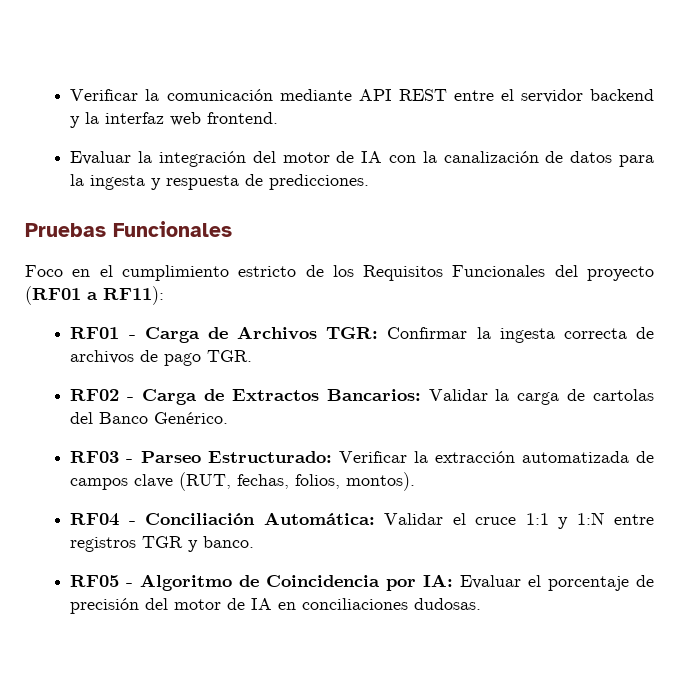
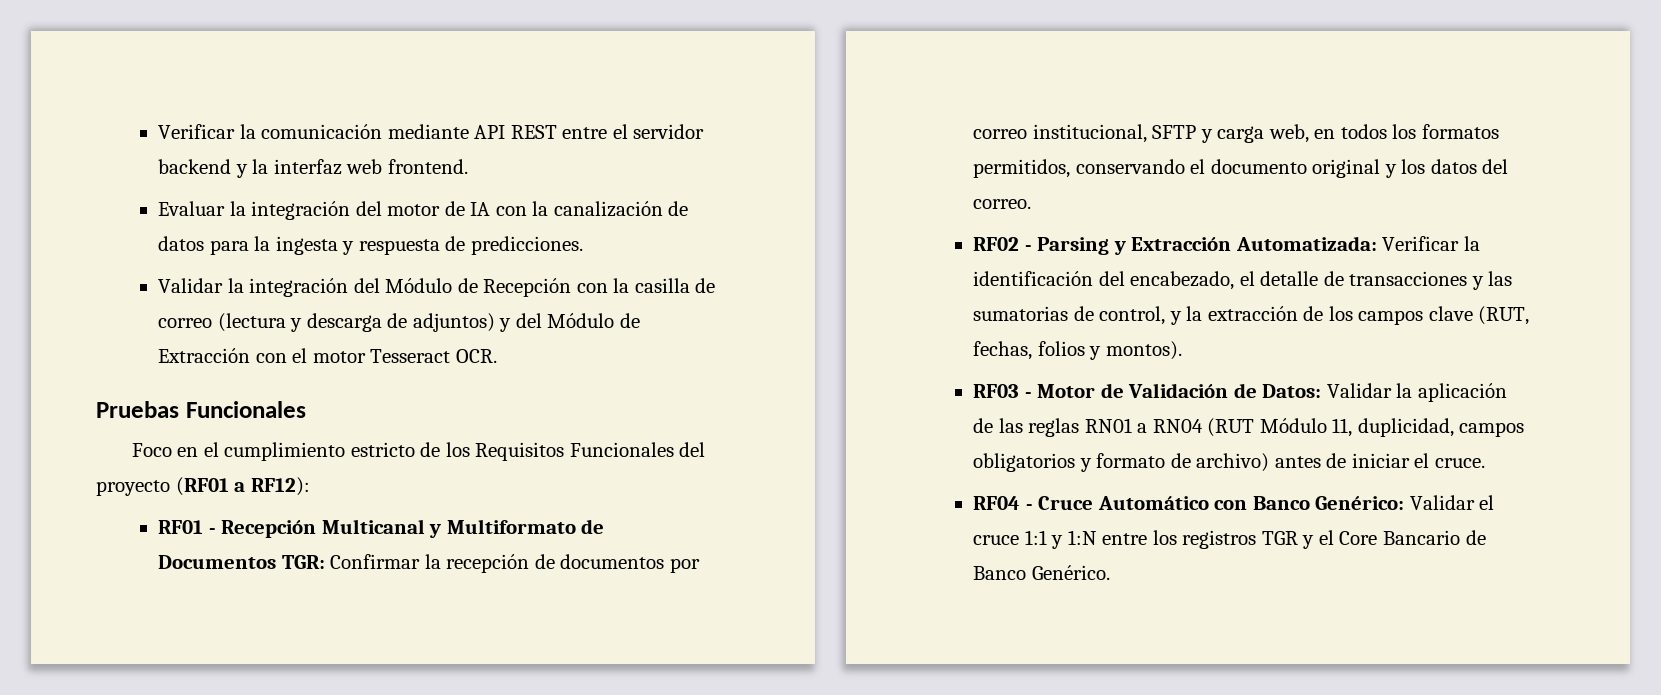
+ Validar la integración del Módulo de Recepción con la casilla de correo (lectura y descarga de adjuntos) y del Módulo de Extracción con el motor Tesseract OCR.
- Foco en el cumplimiento estricto de los Requisitos Funcionales del proyecto (RF01 a RF11):
+ Foco en el cumplimiento estricto de los Requisitos Funcionales del proyecto (RF01 a RF12):
- RF01 - Carga de Archivos TGR: Confirmar la ingesta correcta de archivos de pago TGR.
- RF02 - Carga de Extractos Bancarios: Validar la carga de cartolas del Banco Genérico.
- RF03 - Parseo Estructurado: Verificar la extracción automatizada de campos clave (RUT, fechas, folios, montos).
+ RF01 - Recepción Multicanal y Multiformato de Documentos TGR: Confirmar la recepción de documentos por correo institucional, SFTP y carga web, en todos los formatos permitidos, conservando el documento original y los datos del correo.
+ RF02 - Parsing y Extracción Automatizada: Verificar la identificación del encabezado, el detalle de transacciones y las sumatorias de control, y la extracción de los campos clave (RUT, fechas, folios y montos).
- RF04 - Conciliación Automática: Validar el cruce 1:1 y 1:N entre registros TGR y banco.
- RF05 - Algoritmo de Coincidencia por IA: Evaluar el porcentaje de precisión del motor de IA en conciliaciones dudosas.
+ RF03 - Motor de Validación de Datos: Validar la aplicación de las reglas RN01 a RN04 (RUT Módulo 11, duplicidad, campos obligatorios y formato de archivo) antes de iniciar el cruce.
+ RF04 - Cruce Automático con Banco Genérico: Validar el cruce 1:1 y 1:N entre los registros TGR y el Core Bancario de Banco Genérico.

